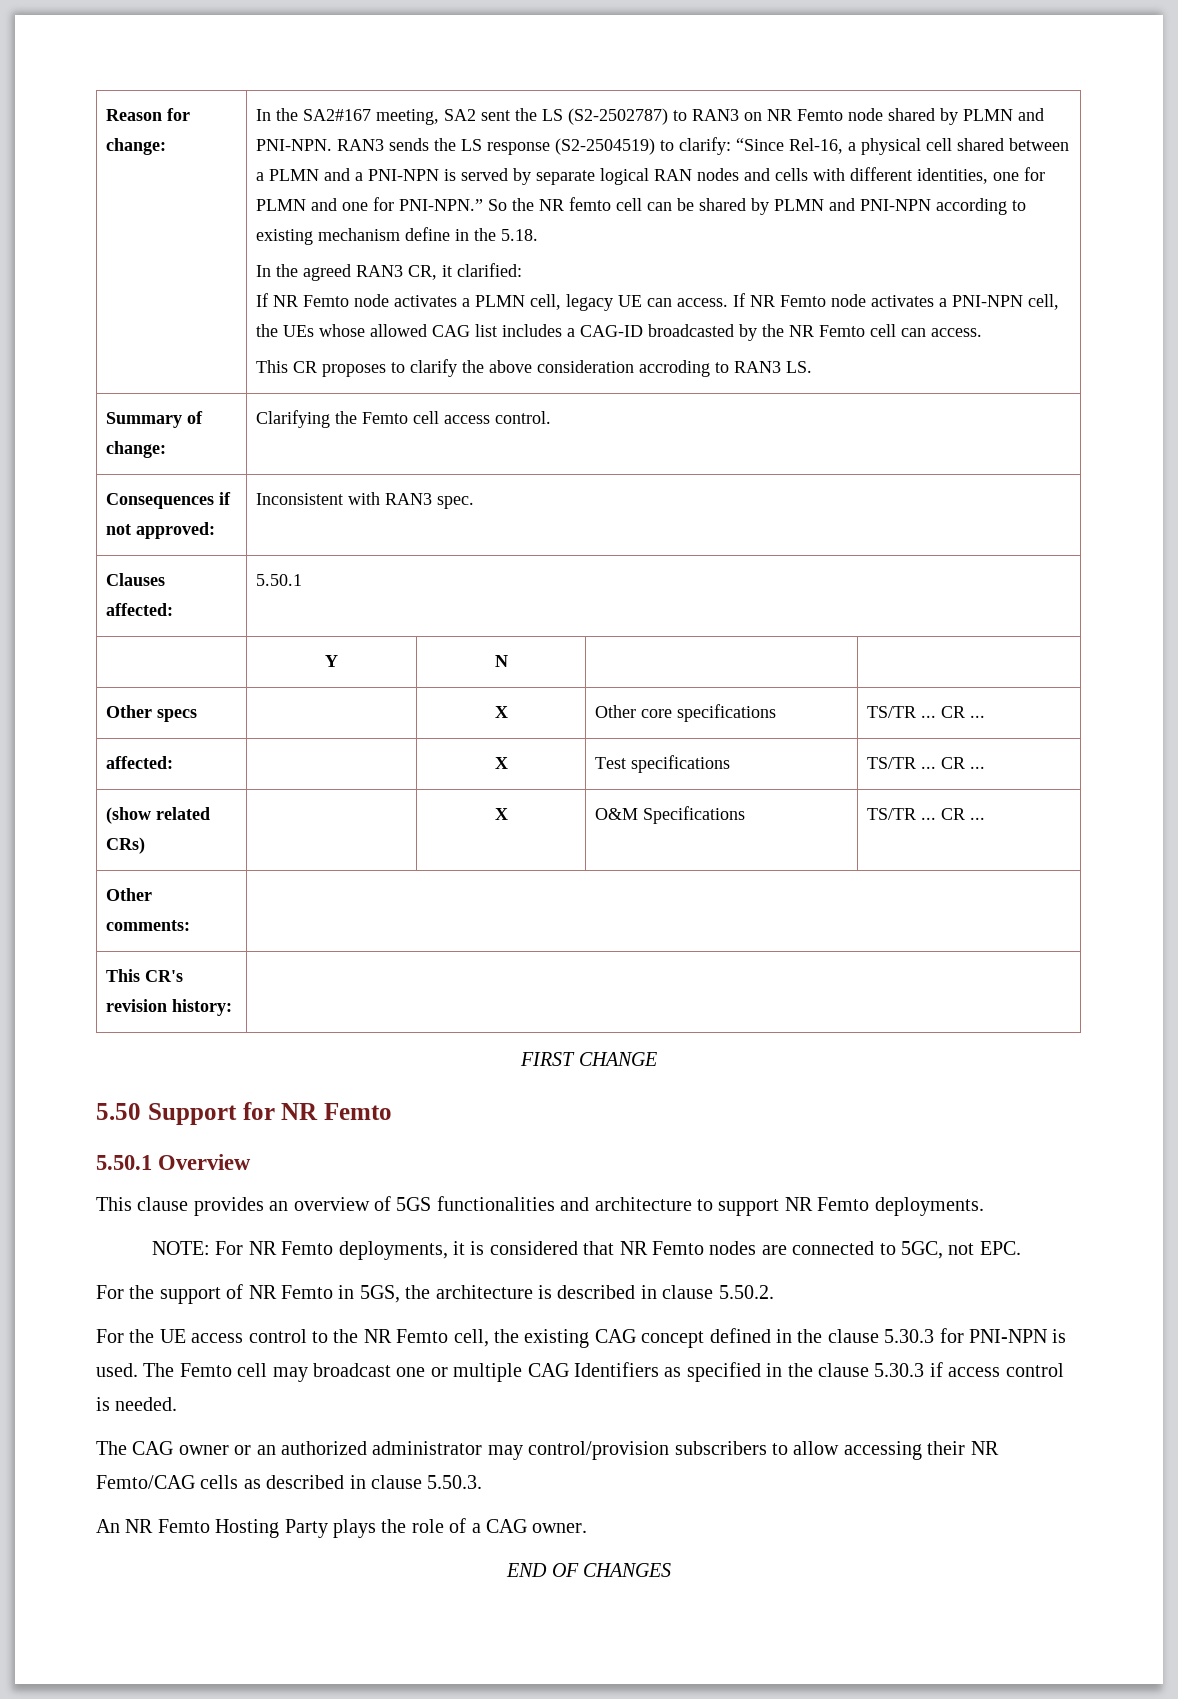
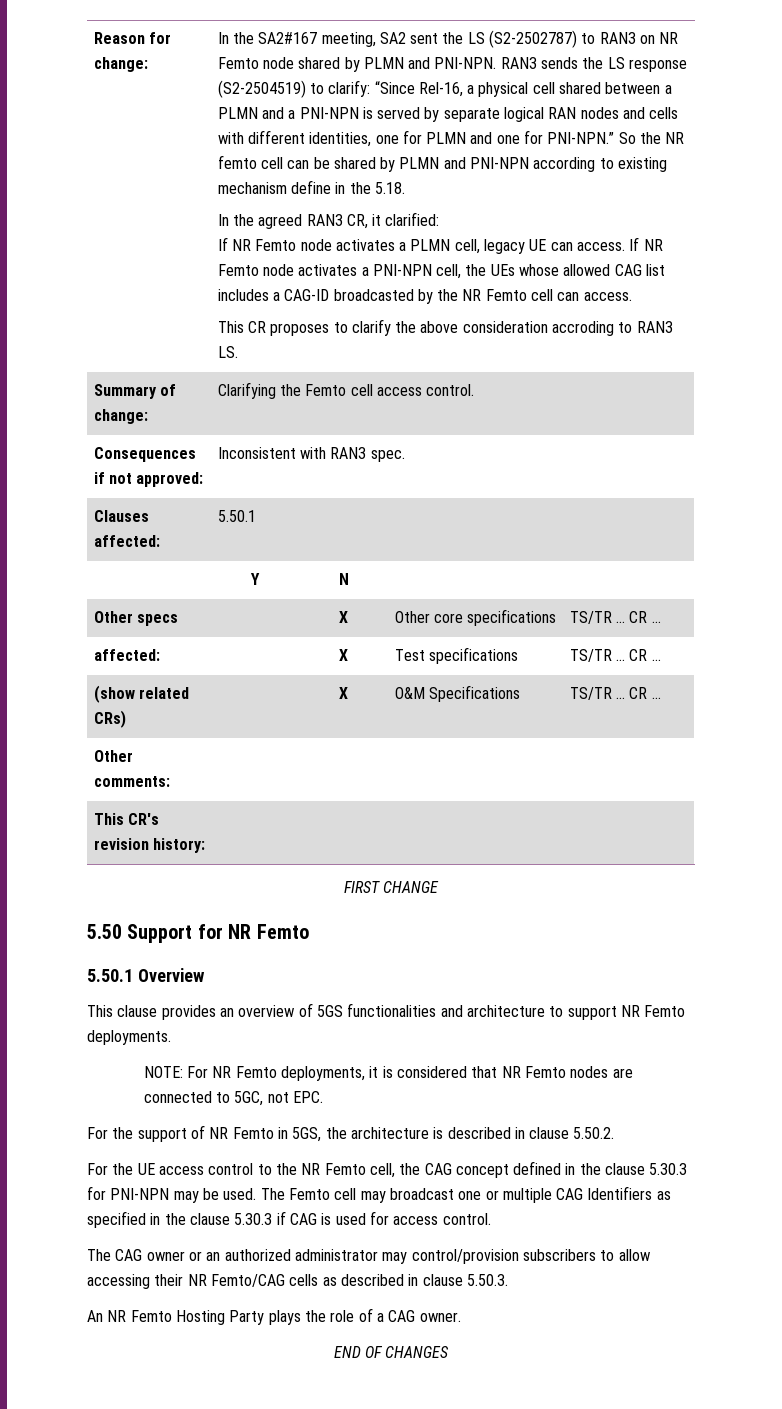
- For the UE access control to the NR Femto cell, the existing CAG concept defined in the clause 5.30.3 for PNI-NPN is used.
+ For the UE access control to the NR Femto cell, the CAG concept defined in the clause 5.30.3 for PNI-NPN may be used.
- The Femto cell may broadcast one or multiple CAG Identifiers as specified in the clause 5.30.3 if access control is needed.
+ The Femto cell may broadcast one or multiple CAG Identifiers as specified in the clause 5.30.3 if CAG is used for access control.

